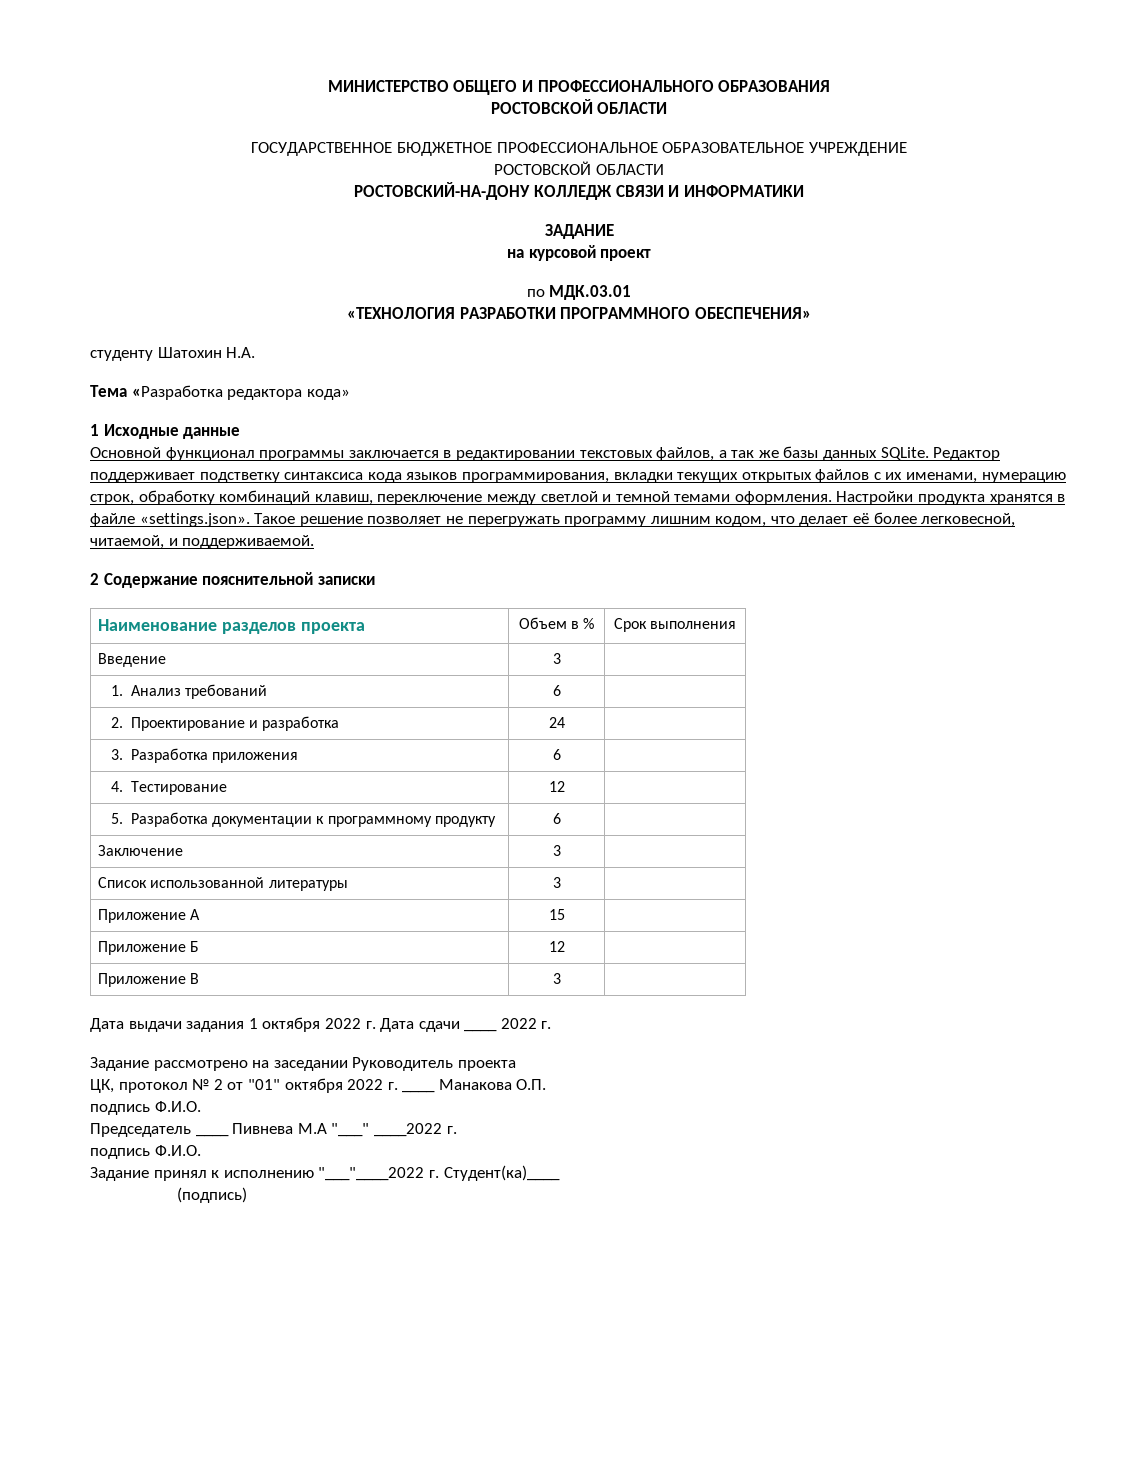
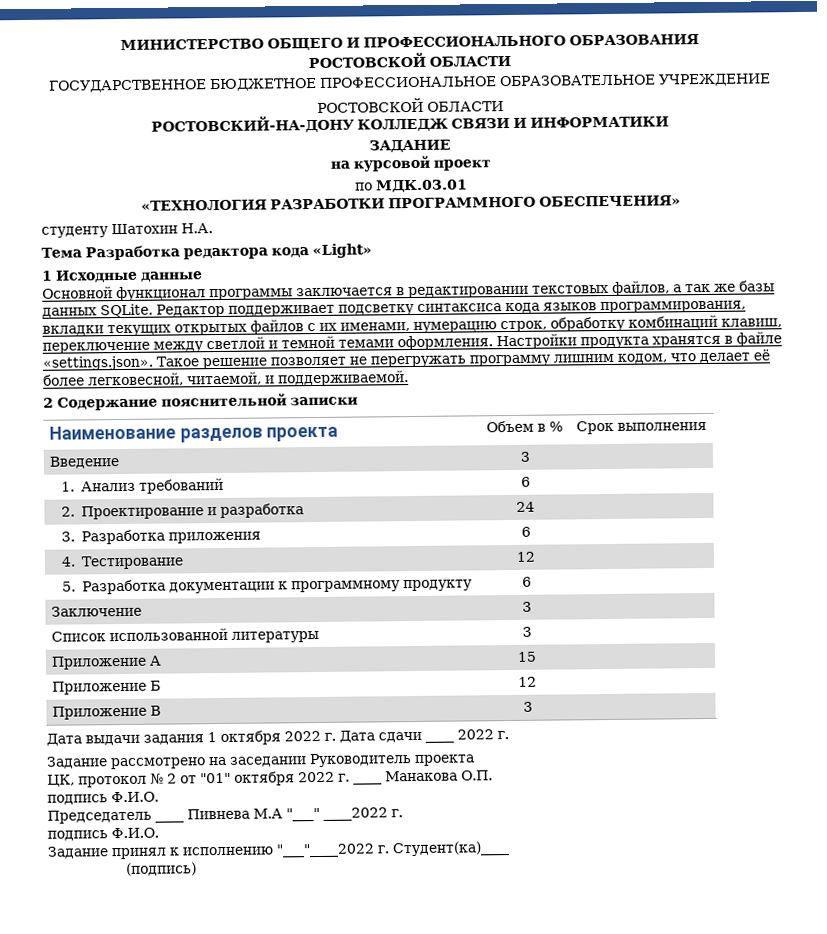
- Тема «Разработка редактора кода»
+ Тема Разработка редактора кода «Light»
- Редактор поддерживает подстветку синтаксиса кода языков программирования, вкладки текущих открытых файлов с их именами, нумерацию строк, обработку комбинаций клавиш, переключение между светлой и темной темами оформления.
+ Редактор поддерживает подсветку синтаксиса кода языков программирования, вкладки текущих открытых файлов с их именами, нумерацию строк, обработку комбинаций клавиш, переключение между светлой и темной темами оформления.

